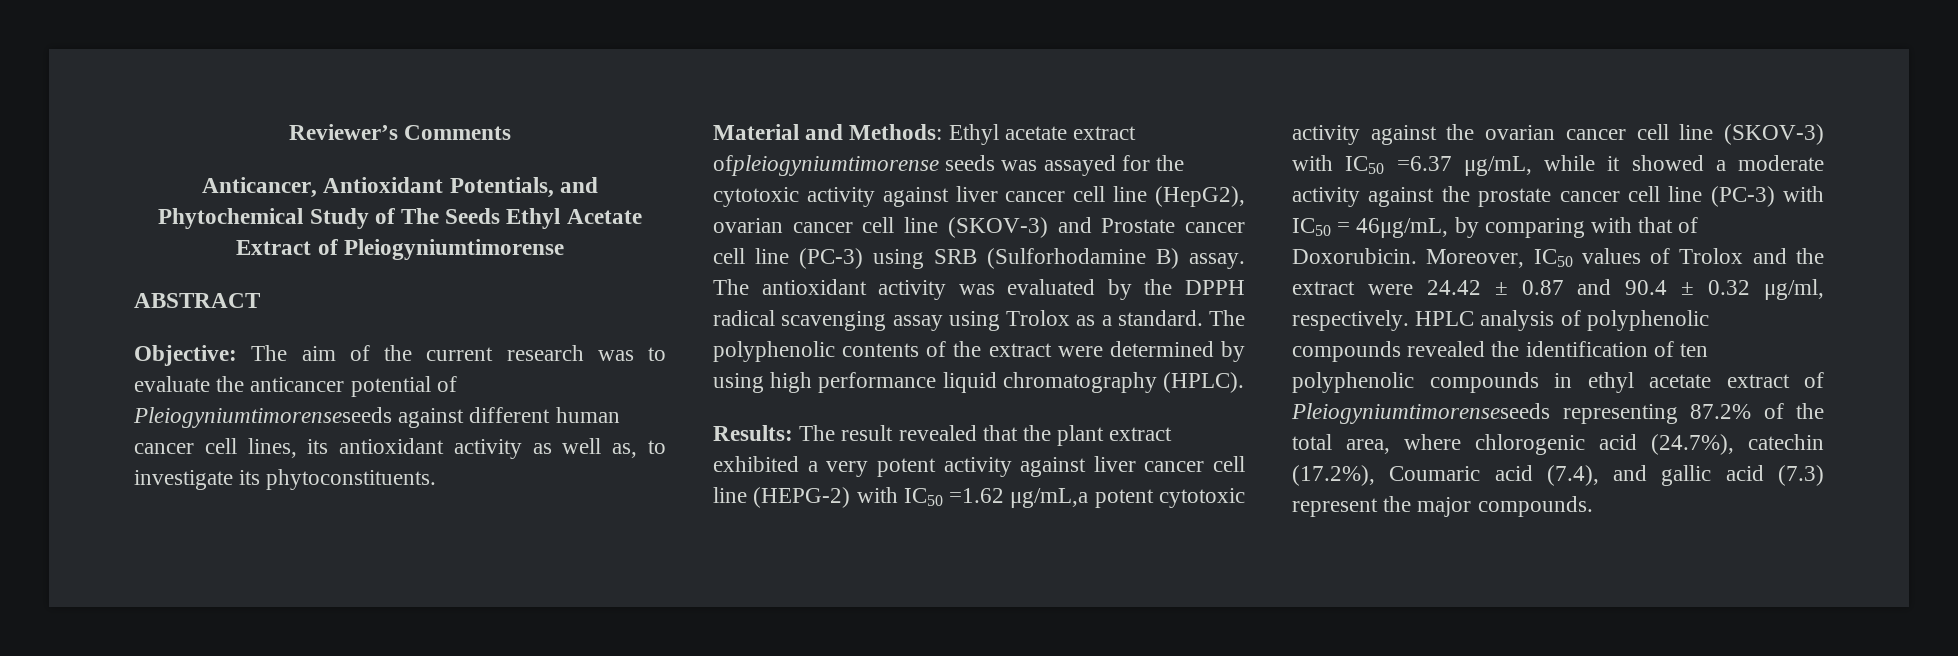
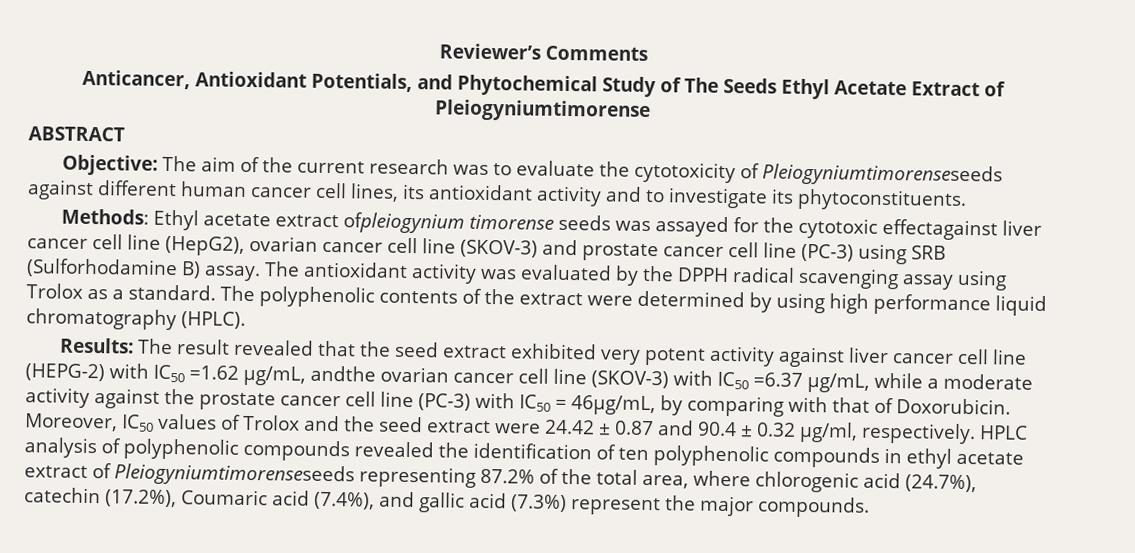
- Objective: The aim of the current research was to evaluate the anticancer potential of Pleiogyniumtimorenseseeds against different human cancer cell lines, its antioxidant activity as well as, to investigate its phytoconstituents.
+ Objective: The aim of the current research was to evaluate the cytotoxicity of Pleiogyniumtimorenseseeds against different human cancer cell lines, its antioxidant activity and to investigate its phytoconstituents.
- Material and Methods: Ethyl acetate extract ofpleiogyniumtimorense seeds was assayed for the cytotoxic activity against liver cancer cell line (HepG2), ovarian cancer cell line (SKOV-3) and Prostate cancer cell line (PC-3) using SRB (Sulforhodamine B) assay.
+ Methods: Ethyl acetate extract ofpleiogynium timorense seeds was assayed for the cytotoxic effectagainst liver cancer cell line (HepG2), ovarian cancer cell line (SKOV-3) and prostate cancer cell line (PC-3) using SRB (Sulforhodamine B) assay.
- Results: The result revealed that the plant extract exhibited a very potent activity against liver cancer cell line (HEPG-2) with IC50 =1.62 μg/mL,a potent cytotoxic activity against the ovarian cancer cell line (SKOV-3) with IC50 =6.37 μg/mL, while it showed a moderate activity against the prostate cancer cell line (PC-3) with IC50 = 46μg/mL, by comparing with that of Doxorubicin.
+ Results: The result revealed that the seed extract exhibited very potent activity against liver cancer cell line (HEPG-2) with IC50 =1.62 μg/mL, andthe ovarian cancer cell line (SKOV-3) with IC50 =6.37 μg/mL, while a moderate activity against the prostate cancer cell line (PC-3) with IC50 = 46μg/mL, by comparing with that of Doxorubicin.
- Moreover, IC50 values of Trolox and the extract were 24.42 ± 0.87 and 90.4 ± 0.32 μg/ml, respectively.
+ Moreover, IC50 values of Trolox and the seed extract were 24.42 ± 0.87 and 90.4 ± 0.32 μg/ml, respectively.
- HPLC analysis of polyphenolic compounds revealed the identification of ten polyphenolic compounds in ethyl acetate extract of Pleiogyniumtimorenseseeds representing 87.2% of the total area, where chlorogenic acid (24.7%), catechin (17.2%), Coumaric acid (7.4), and gallic acid (7.3) represent the major compounds.
+ HPLC analysis of polyphenolic compounds revealed the identification of ten polyphenolic compounds in ethyl acetate extract of Pleiogyniumtimorenseseeds representing 87.2% of the total area, where chlorogenic acid (24.7%), catechin (17.2%), Coumaric acid (7.4%), and gallic acid (7.3%) represent the major compounds.

